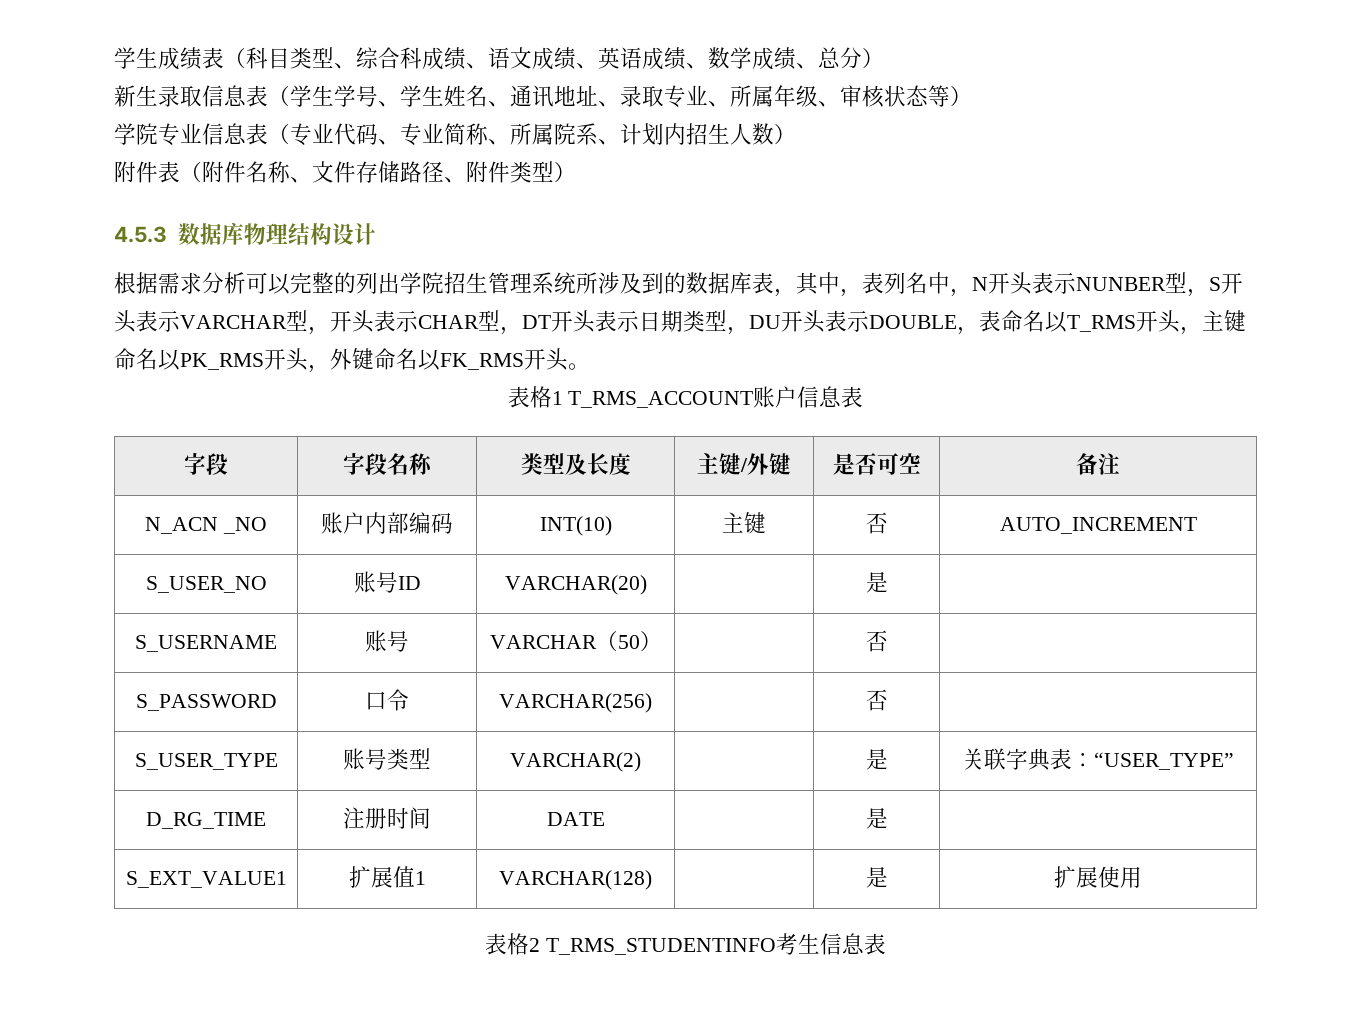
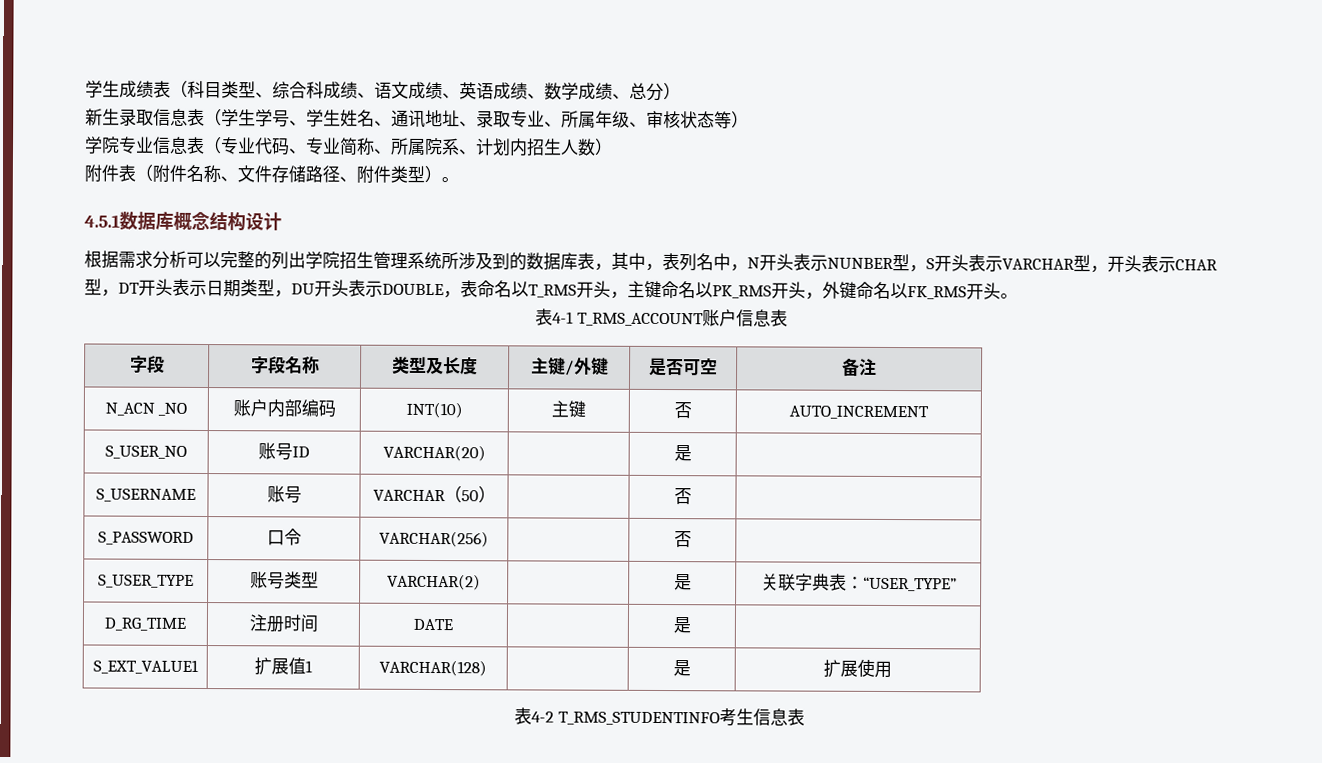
- 附件表（附件名称、文件存储路径、附件类型）
- 4.5.3数据库物理结构设计
+ 附件表（附件名称、文件存储路径、附件类型）。
+ 4.5.1数据库概念结构设计
- 表格1 T_RMS_ACCOUNT账户信息表
+ 表4-1 T_RMS_ACCOUNT账户信息表
- 表格2 T_RMS_STUDENTINFO考生信息表
+ 表4-2 T_RMS_STUDENTINFO考生信息表

